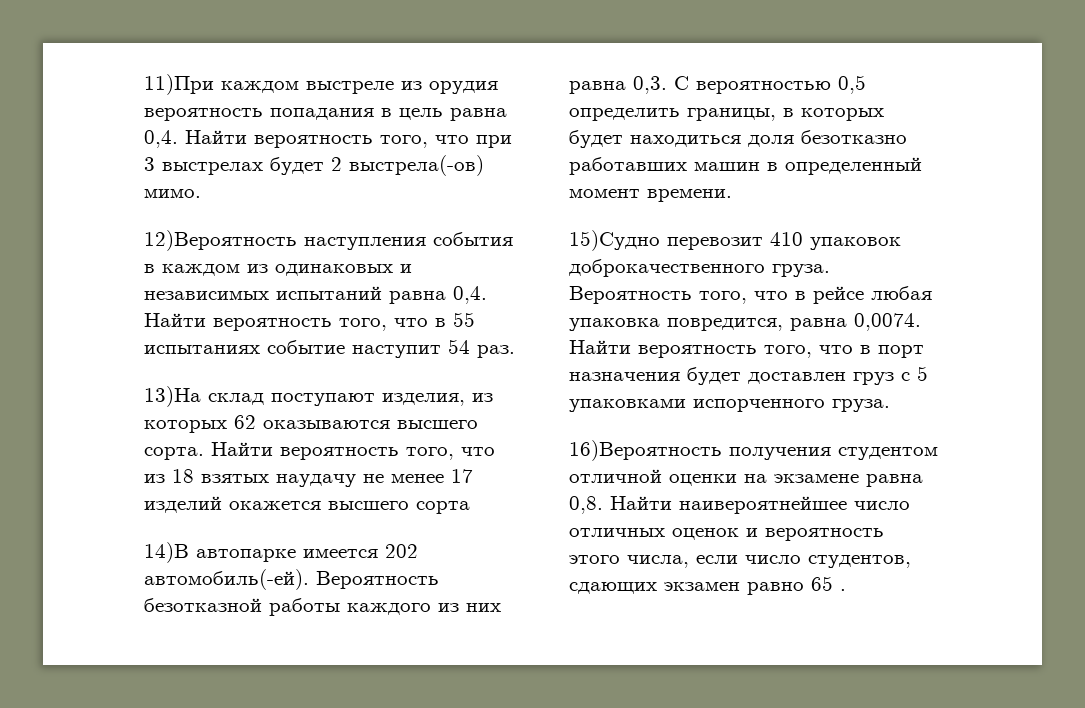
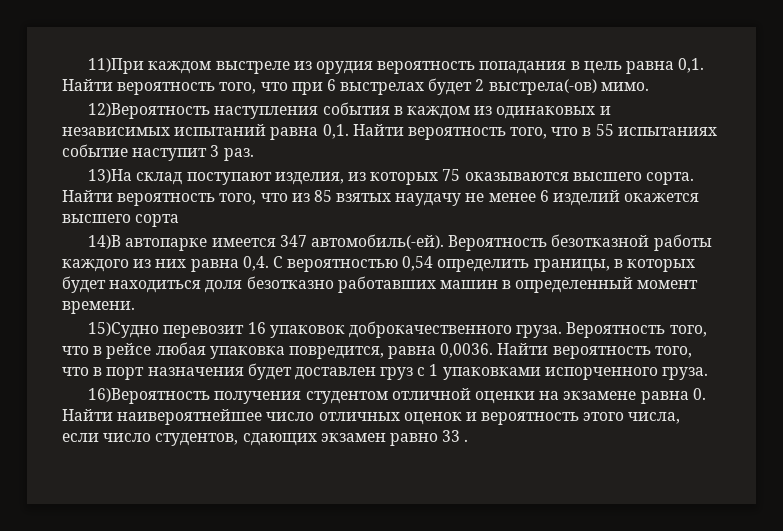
- 11)При каждом выстреле из орудия вероятность попадания в цель равна 0,4.
+ 11)При каждом выстреле из орудия вероятность попадания в цель равна 0,1.
- Найти вероятность того, что при 3 выстрелах будет 2 выстрела(-ов) мимо.
+ Найти вероятность того, что при 6 выстрелах будет 2 выстрела(-ов) мимо.
- 12)Вероятность наступления события в каждом из одинаковых и независимых испытаний равна 0,4.
+ 12)Вероятность наступления события в каждом из одинаковых и независимых испытаний равна 0,1.
- Найти вероятность того, что в 55 испытаниях событие наступит 54 раз.
+ Найти вероятность того, что в 55 испытаниях событие наступит 3 раз.
- 13)На склад поступают изделия, из которых 62 оказываются высшего сорта.
+ 13)На склад поступают изделия, из которых 75 оказываются высшего сорта.
- Найти вероятность того, что из 18 взятых наудачу не менее 17 изделий окажется высшего сорта
+ Найти вероятность того, что из 85 взятых наудачу не менее 6 изделий окажется высшего сорта
- 14)В автопарке имеется 202 автомобиль(-ей).
+ 14)В автопарке имеется 347 автомобиль(-ей).
- Вероятность безотказной работы каждого из них равна 0,3.
+ Вероятность безотказной работы каждого из них равна 0,4.
- С вероятностью 0,5 определить границы, в которых будет находиться доля безотказно работавших машин в определенный момент времени.
+ С вероятностью 0,54 определить границы, в которых будет находиться доля безотказно работавших машин в определенный момент времени.
- 15)Судно перевозит 410 упаковок доброкачественного груза.
+ 15)Судно перевозит 16 упаковок доброкачественного груза.
- Вероятность того, что в рейсе любая упаковка повредится, равна 0,0074.
+ Вероятность того, что в рейсе любая упаковка повредится, равна 0,0036.
- Найти вероятность того, что в порт назначения будет доставлен груз с 5 упаковками испорченного груза.
+ Найти вероятность того, что в порт назначения будет доставлен груз с 1 упаковками испорченного груза.
- 16)Вероятность получения студентом отличной оценки на экзамене равна 0,8. Найти наивероятнейшее число отличных оценок и вероятность этого числа, если число студентов, сдающих экзамен равно 65 .
+ 16)Вероятность получения студентом отличной оценки на экзамене равна 0. Найти наивероятнейшее число отличных оценок и вероятность этого числа, если число студентов, сдающих экзамен равно 33 .

